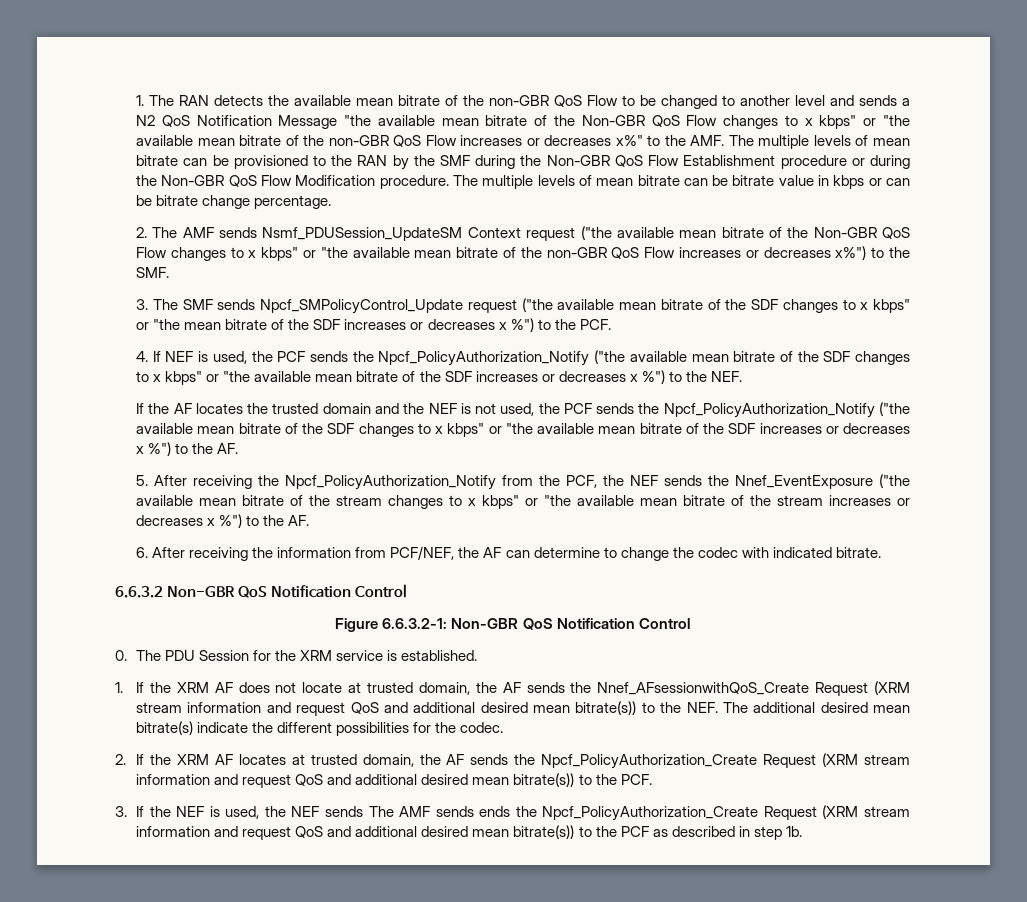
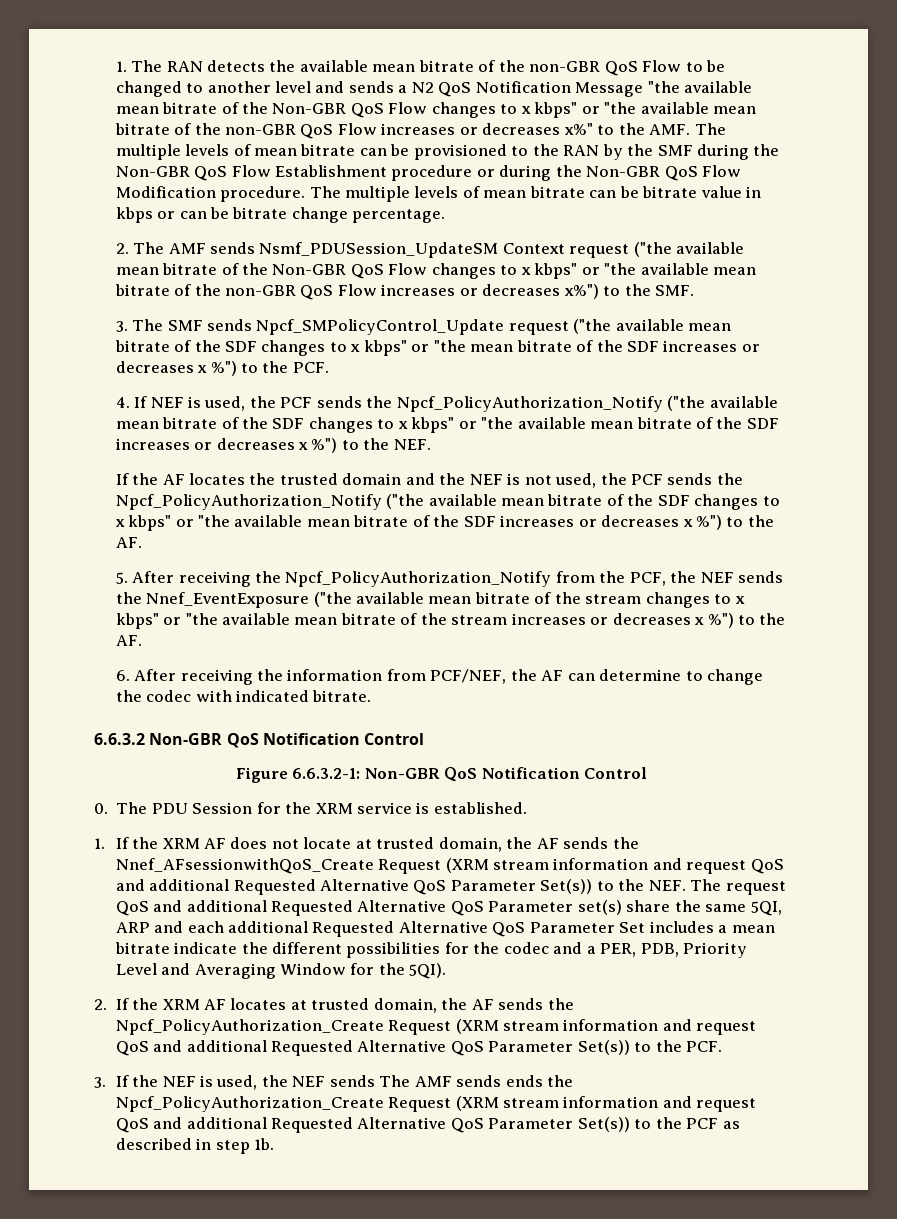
- 1. If the XRM AF does not locate at trusted domain, the AF sends the Nnef_AFsessionwithQoS_Create Request (XRM stream information and request QoS and additional desired mean bitrate(s)) to the NEF. The additional desired mean bitrate(s) indicate the different possibilities for the codec.
+ 1. If the XRM AF does not locate at trusted domain, the AF sends the Nnef_AFsessionwithQoS_Create Request (XRM stream information and request QoS and additional Requested Alternative QoS Parameter Set(s)) to the NEF. The request QoS and additional Requested Alternative QoS Parameter set(s) share the same 5QI, ARP and each additional Requested Alternative QoS Parameter Set includes a mean bitrate indicate the different possibilities for the codec and a PER, PDB, Priority Level and Averaging Window for the 5QI).
- 2. If the XRM AF locates at trusted domain, the AF sends the Npcf_PolicyAuthorization_Create Request (XRM stream information and request QoS and additional desired mean bitrate(s)) to the PCF.
+ 2. If the XRM AF locates at trusted domain, the AF sends the Npcf_PolicyAuthorization_Create Request (XRM stream information and request QoS and additional Requested Alternative QoS Parameter Set(s)) to the PCF.
- 3. If the NEF is used, the NEF sends The AMF sends ends the Npcf_PolicyAuthorization_Create Request (XRM stream information and request QoS and additional desired mean bitrate(s)) to the PCF as described in step 1b.
+ 3. If the NEF is used, the NEF sends The AMF sends ends the Npcf_PolicyAuthorization_Create Request (XRM stream information and request QoS and additional Requested Alternative QoS Parameter Set(s)) to the PCF as described in step 1b.

